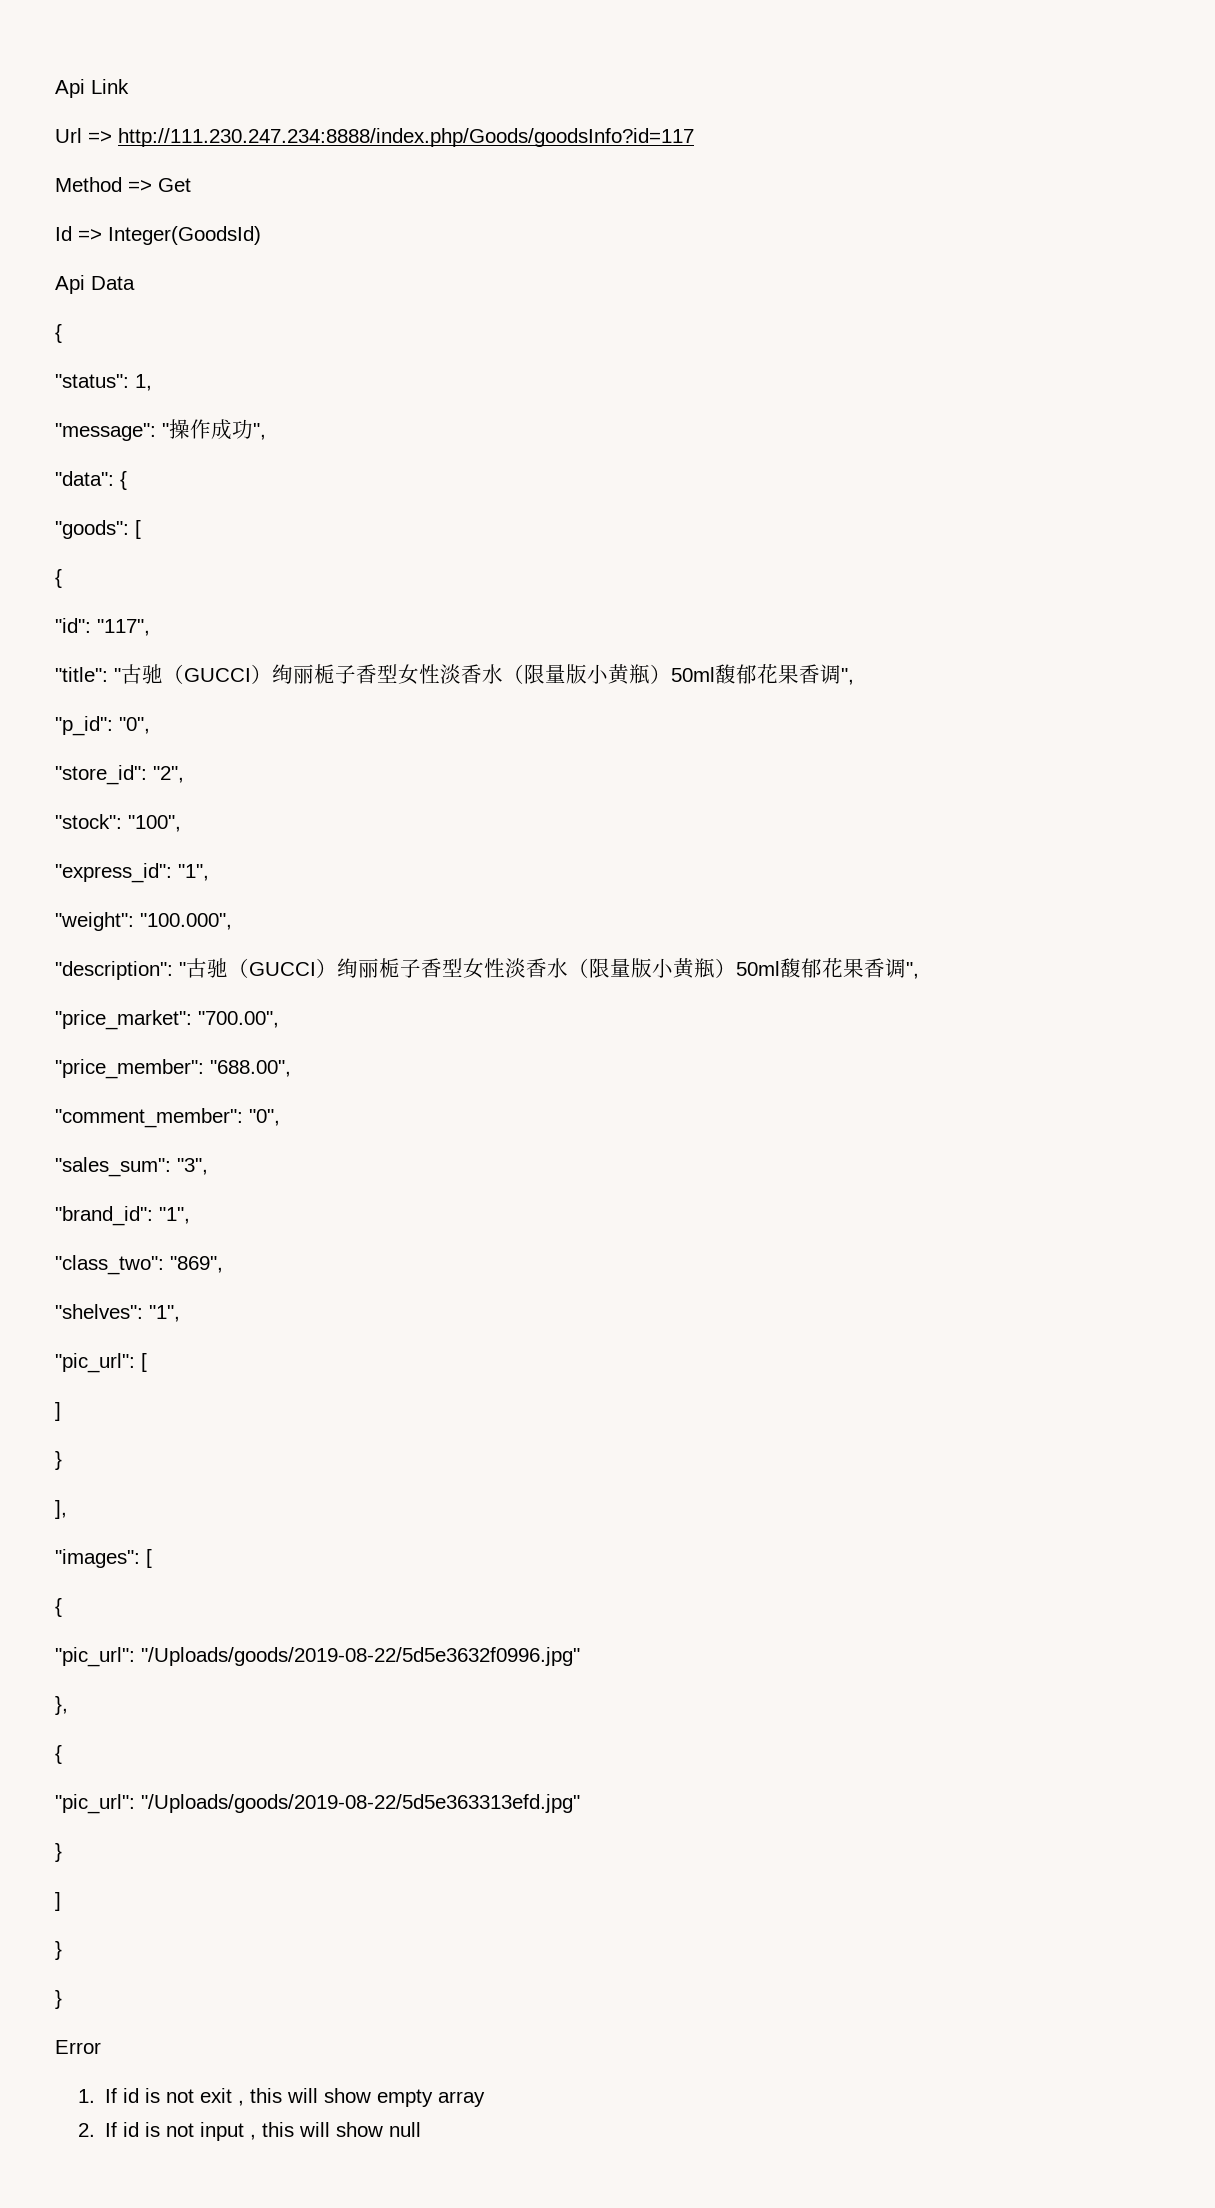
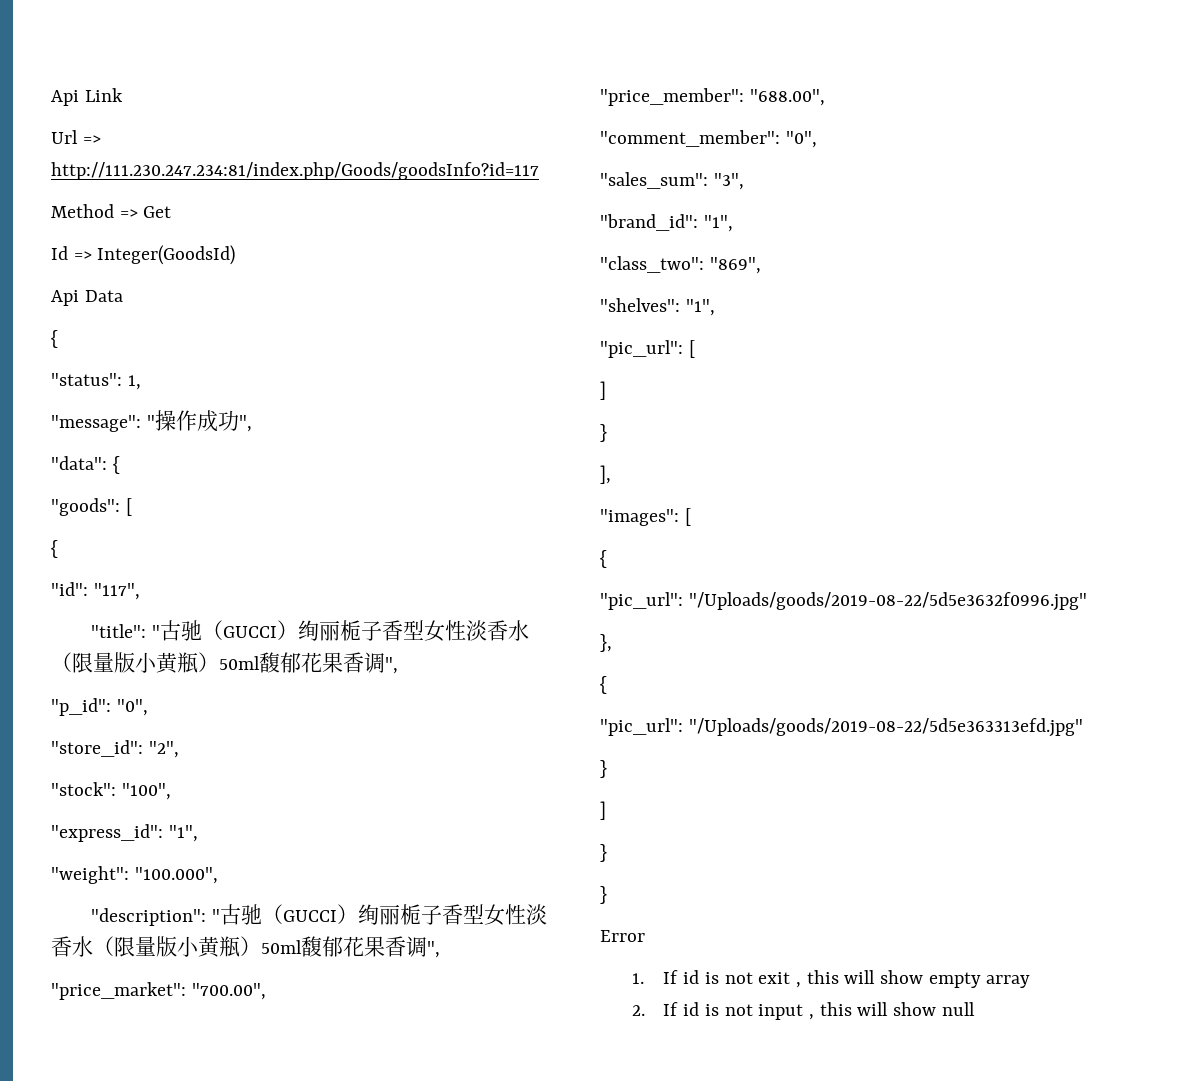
- Url => http://111.230.247.234:8888/index.php/Goods/goodsInfo?id=117
+ Url => http://111.230.247.234:81/index.php/Goods/goodsInfo?id=117

